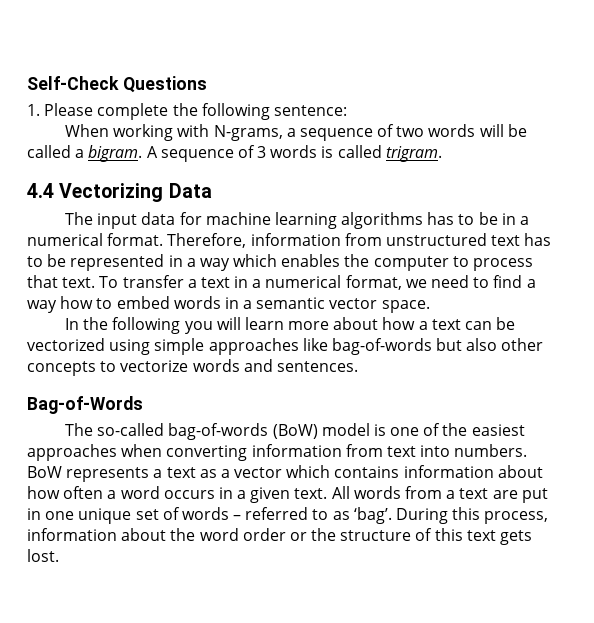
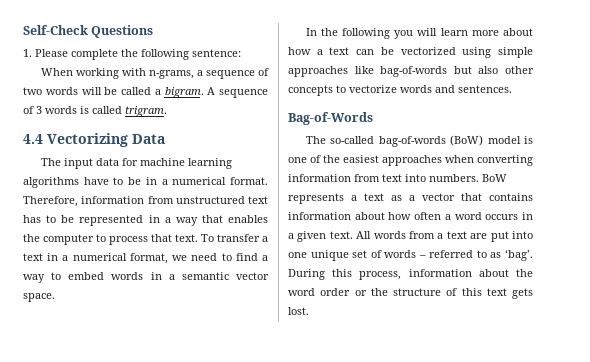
- When working with N-grams, a sequence of two words will be called a bigram.
+ When working with n-grams, a sequence of two words will be called a bigram.
- The input data for machine learning algorithms has to be in a numerical format.
+ The input data for machine learning algorithms have to be in a numerical format.
- Therefore, information from unstructured text has to be represented in a way which enables the computer to process that text.
+ Therefore, information from unstructured text has to be represented in a way that enables the computer to process that text.
- To transfer a text in a numerical format, we need to find a way how to embed words in a semantic vector space.
+ To transfer a text in a numerical format, we need to find a way to embed words in a semantic vector space.
- BoW represents a text as a vector which contains information about how often a word occurs in a given text.
+ BoW represents a text as a vector that contains information about how often a word occurs in a given text.
- All words from a text are put in one unique set of words – referred to as ‘bag’.
+ All words from a text are put into one unique set of words – referred to as ‘bag’.

